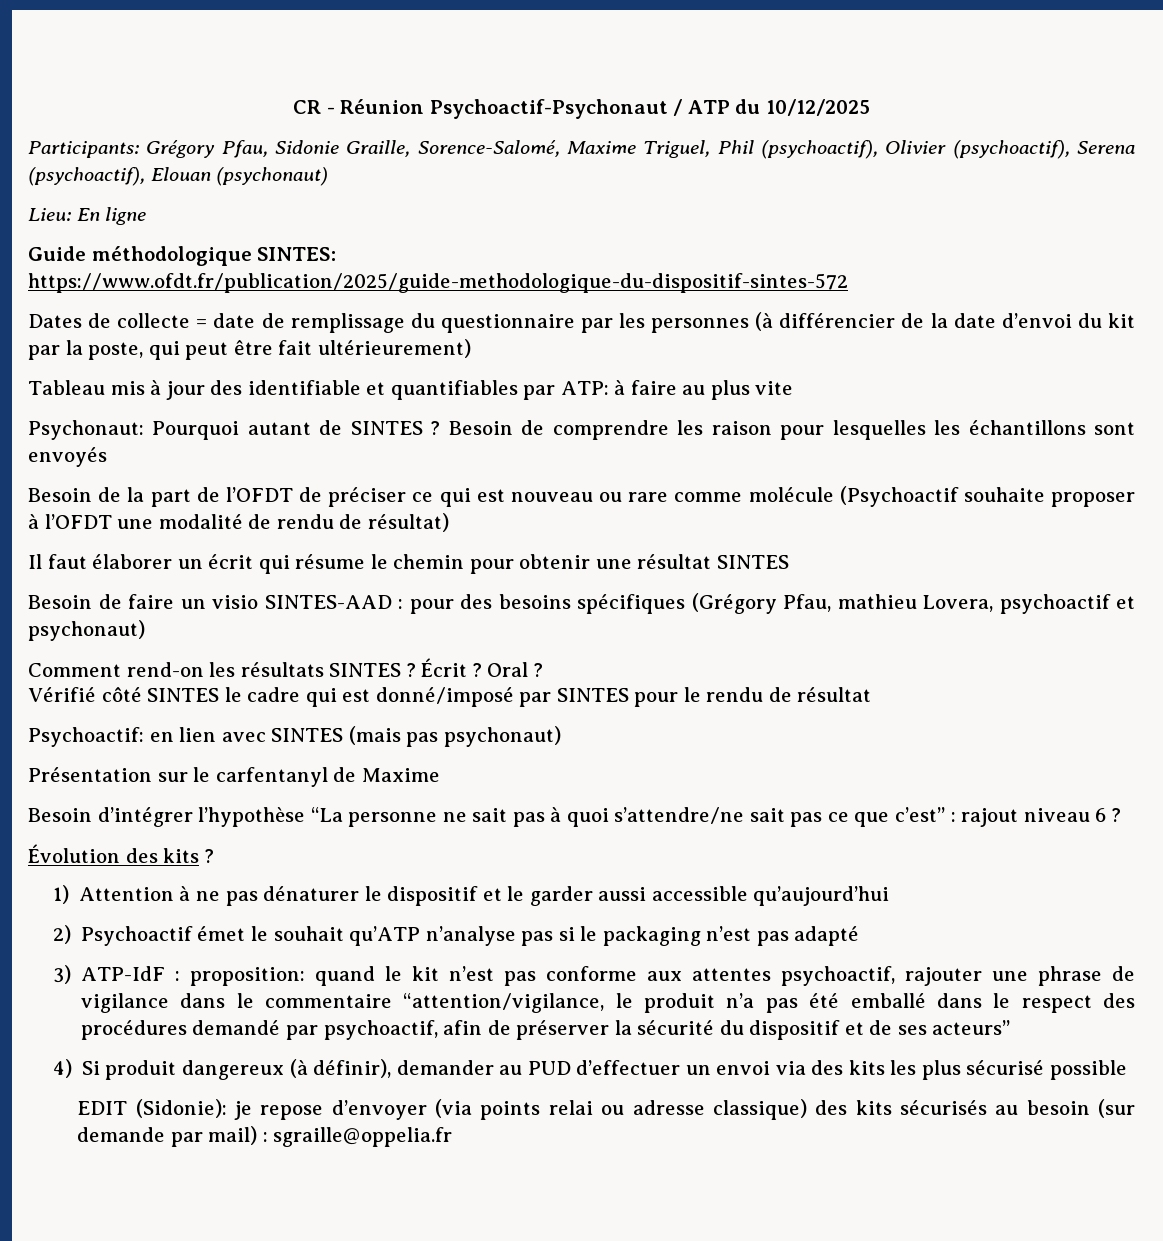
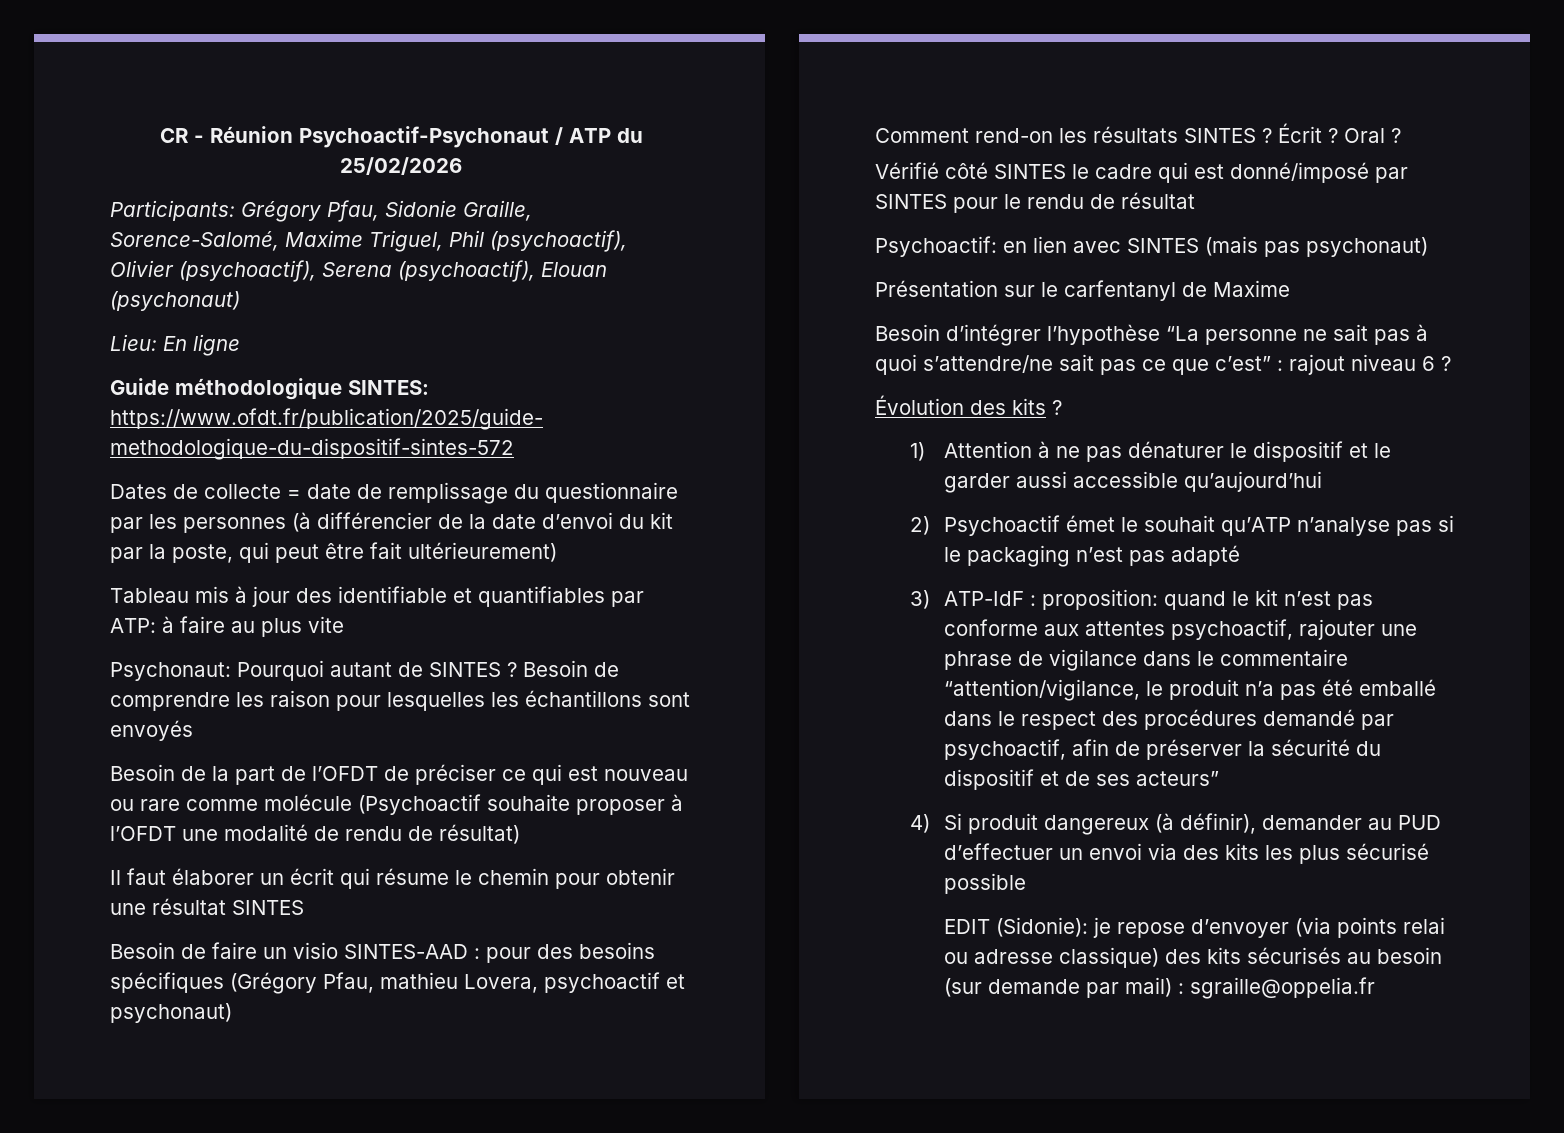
- CR - Réunion Psychoactif-Psychonaut / ATP du 10/12/2025
+ CR - Réunion Psychoactif-Psychonaut / ATP du 25/02/2026

